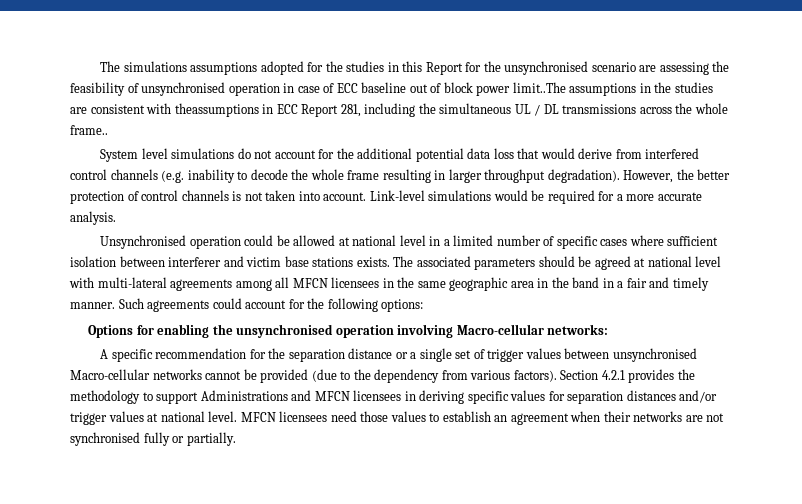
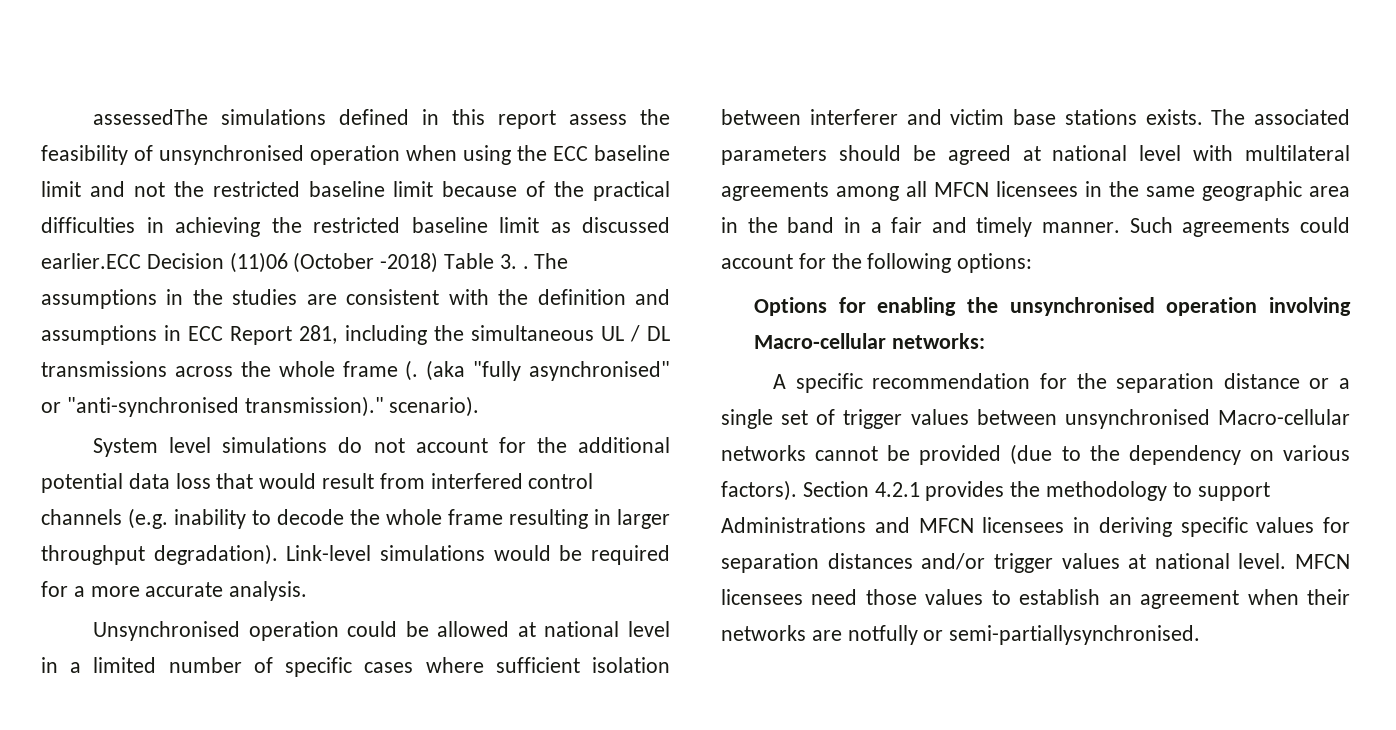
- The simulations assumptions adopted for the studies in this Report for the unsynchronised scenario are assessing the feasibility of unsynchronised operation in case of ECC baseline out of block power limit..The assumptions in the studies are consistent with theassumptions in ECC Report 281, including the simultaneous UL / DL transmissions across the whole frame..
+ assessedThe simulations defined in this report assess the feasibility of unsynchronised operation when using the ECC baseline limit and not the restricted baseline limit because of the practical difficulties in achieving the restricted baseline limit as discussed earlier.ECC Decision (11)06 (October -2018) Table 3. . The assumptions in the studies are consistent with the definition and assumptions in ECC Report 281, including the simultaneous UL / DL transmissions across the whole frame (. (aka "fully asynchronised" or "anti-synchronised transmission)." scenario).
- System level simulations do not account for the additional potential data loss that would derive from interfered control channels (e.g. inability to decode the whole frame resulting in larger throughput degradation).
+ System level simulations do not account for the additional potential data loss that would result from interfered control channels (e.g. inability to decode the whole frame resulting in larger throughput degradation).
- However, the better protection of control channels is not taken into account.
- The associated parameters should be agreed at national level with multi-lateral agreements among all MFCN licensees in the same geographic area in the band in a fair and timely manner.
+ The associated parameters should be agreed at national level with multilateral agreements among all MFCN licensees in the same geographic area in the band in a fair and timely manner.
- A specific recommendation for the separation distance or a single set of trigger values between unsynchronised Macro-cellular networks cannot be provided (due to the dependency from various factors).
+ A specific recommendation for the separation distance or a single set of trigger values between unsynchronised Macro-cellular networks cannot be provided (due to the dependency on various factors).
- MFCN licensees need those values to establish an agreement when their networks are not synchronised fully or partially.
+ MFCN licensees need those values to establish an agreement when their networks are notfully or semi-partiallysynchronised.

